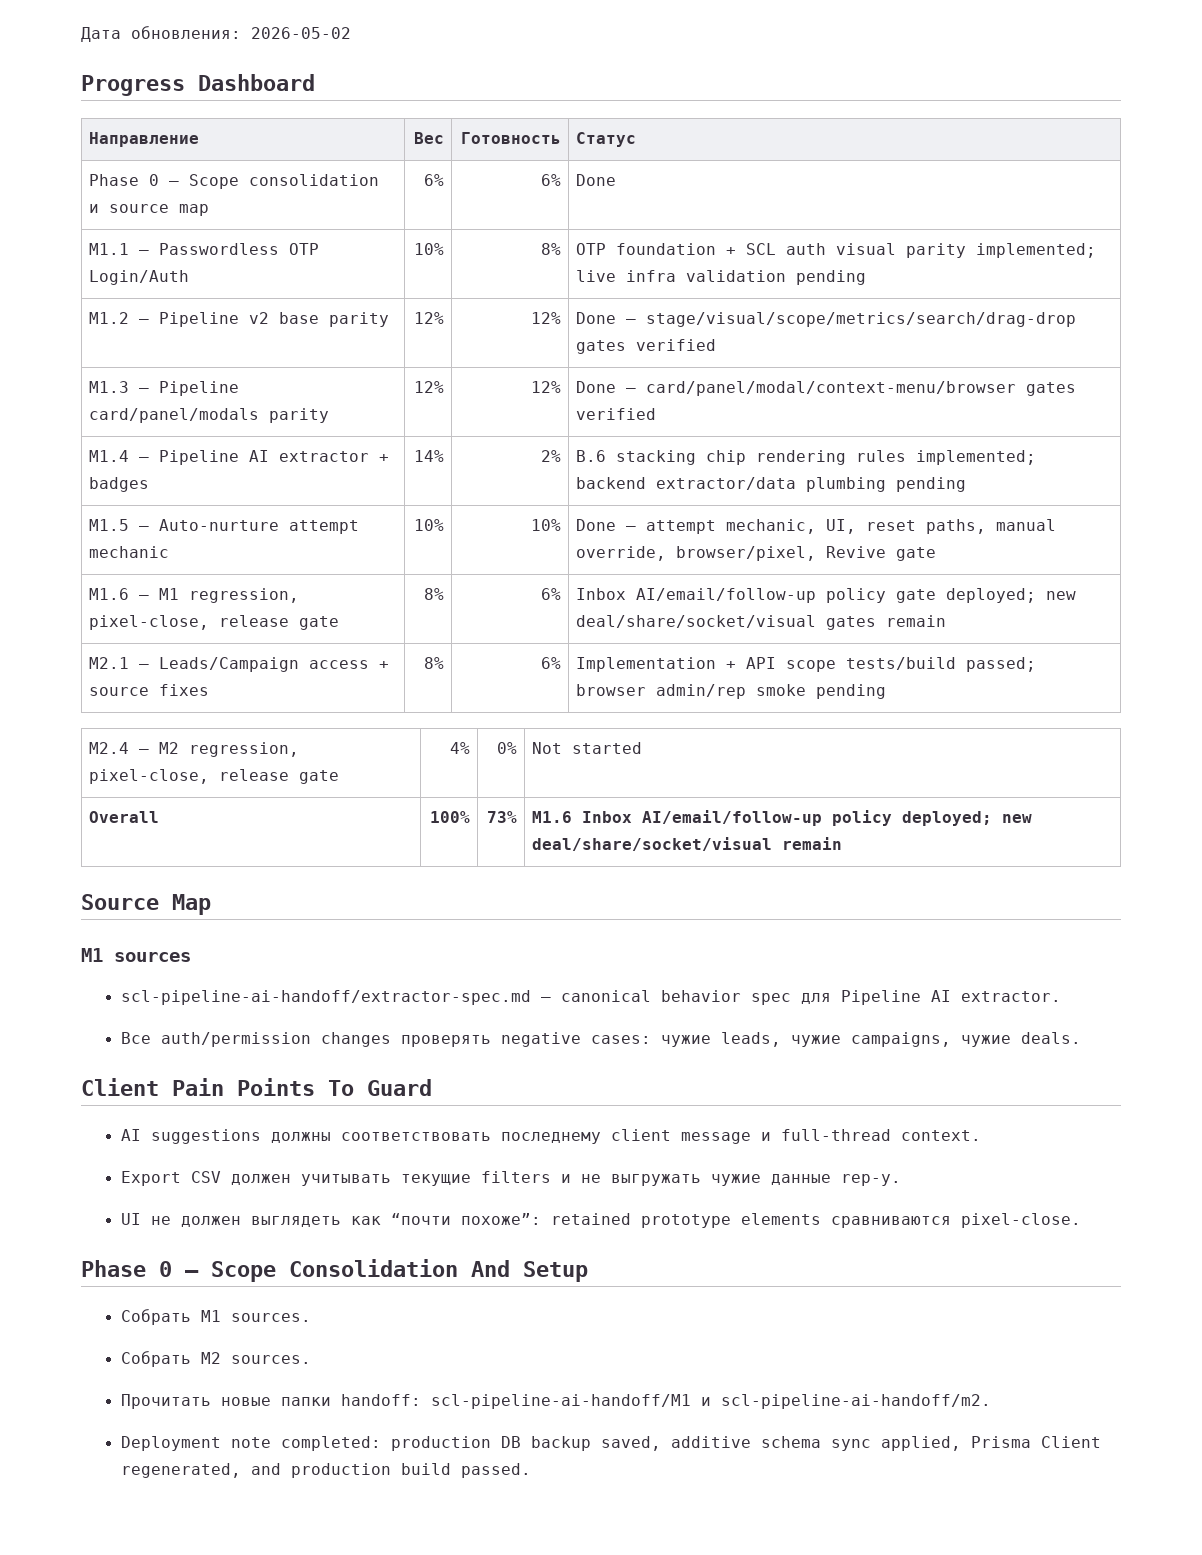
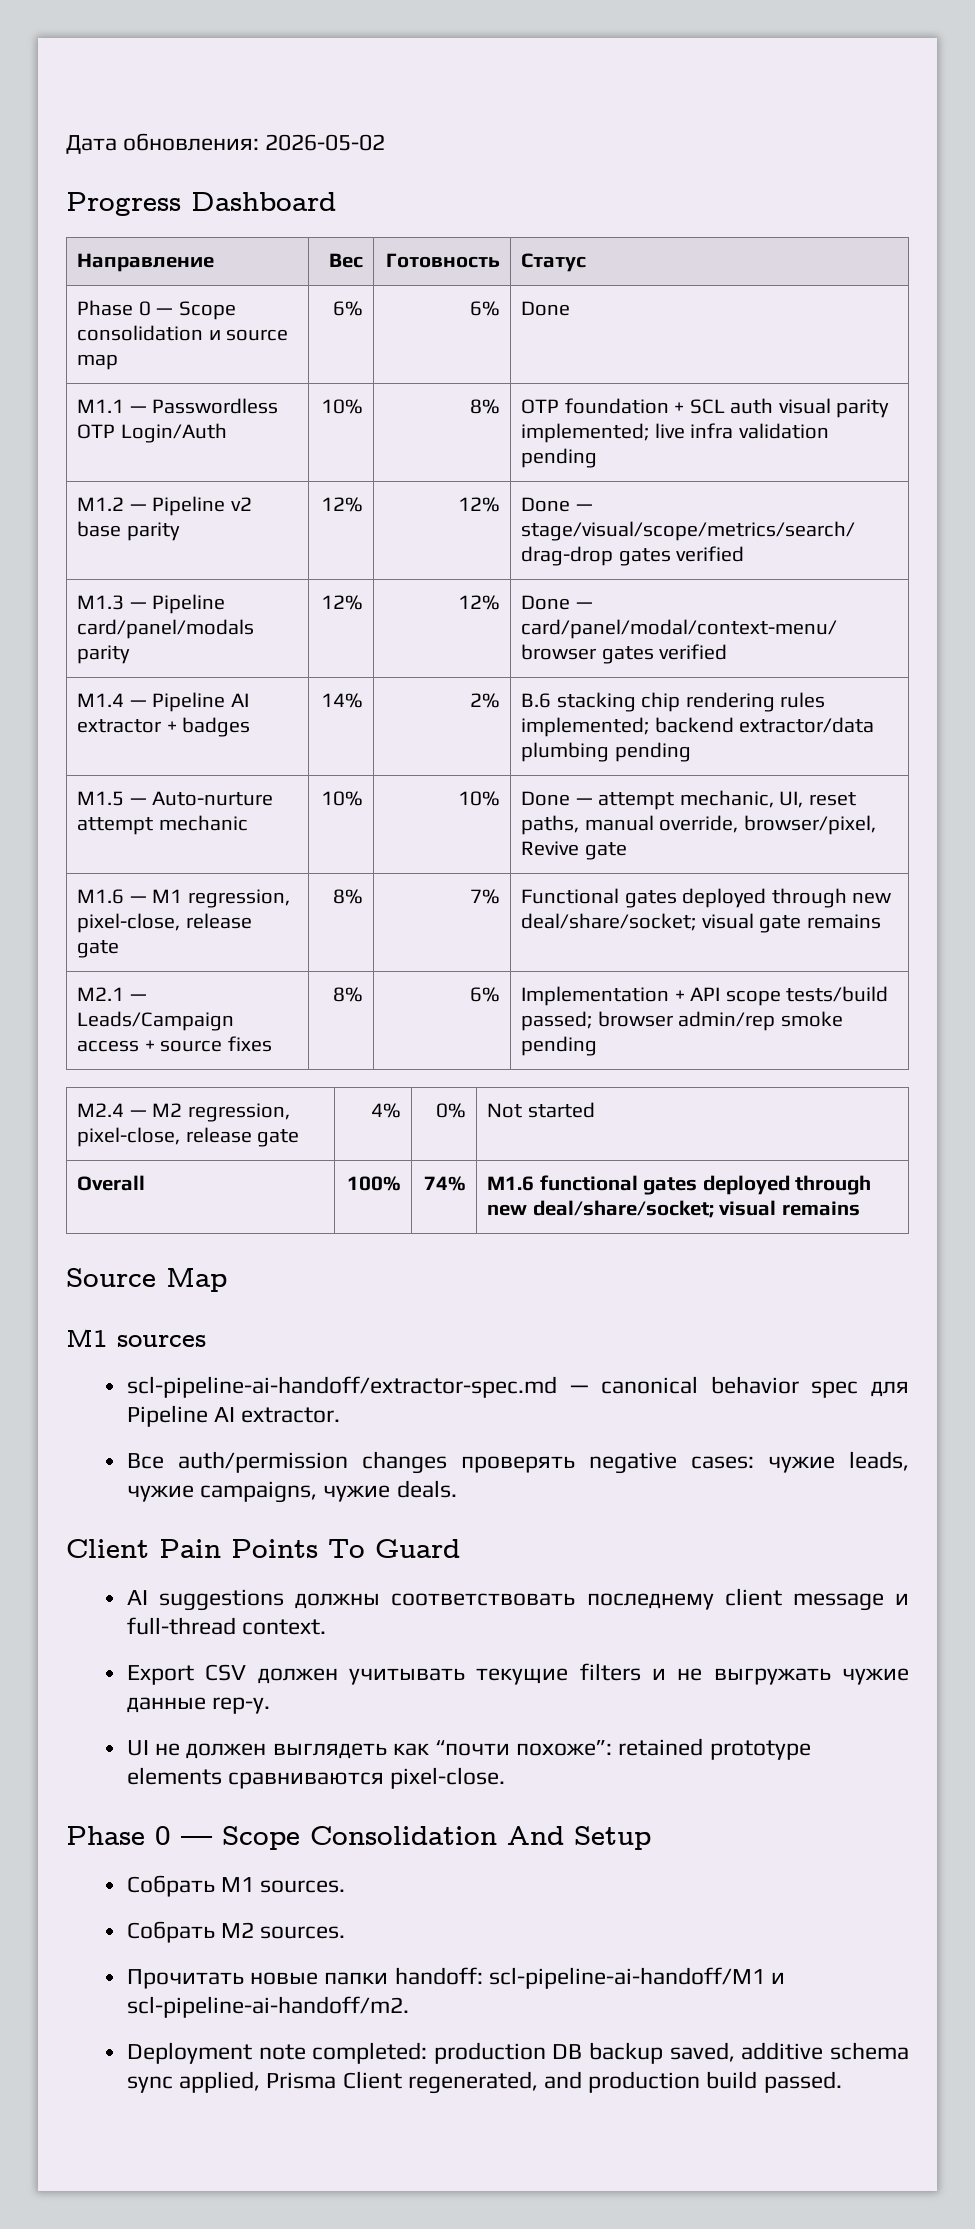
- M1.6 — M1 regression, pixel-close, release gate | 8% | 6% | Inbox AI/email/follow-up policy gate deployed; new deal/share/socket/visual gates remain
+ M1.6 — M1 regression, pixel-close, release gate | 8% | 7% | Functional gates deployed through new deal/share/socket; visual gate remains
- Overall | 100% | 73% | M1.6 Inbox AI/email/follow-up policy deployed; new deal/share/socket/visual remain
+ Overall | 100% | 74% | M1.6 functional gates deployed through new deal/share/socket; visual remains

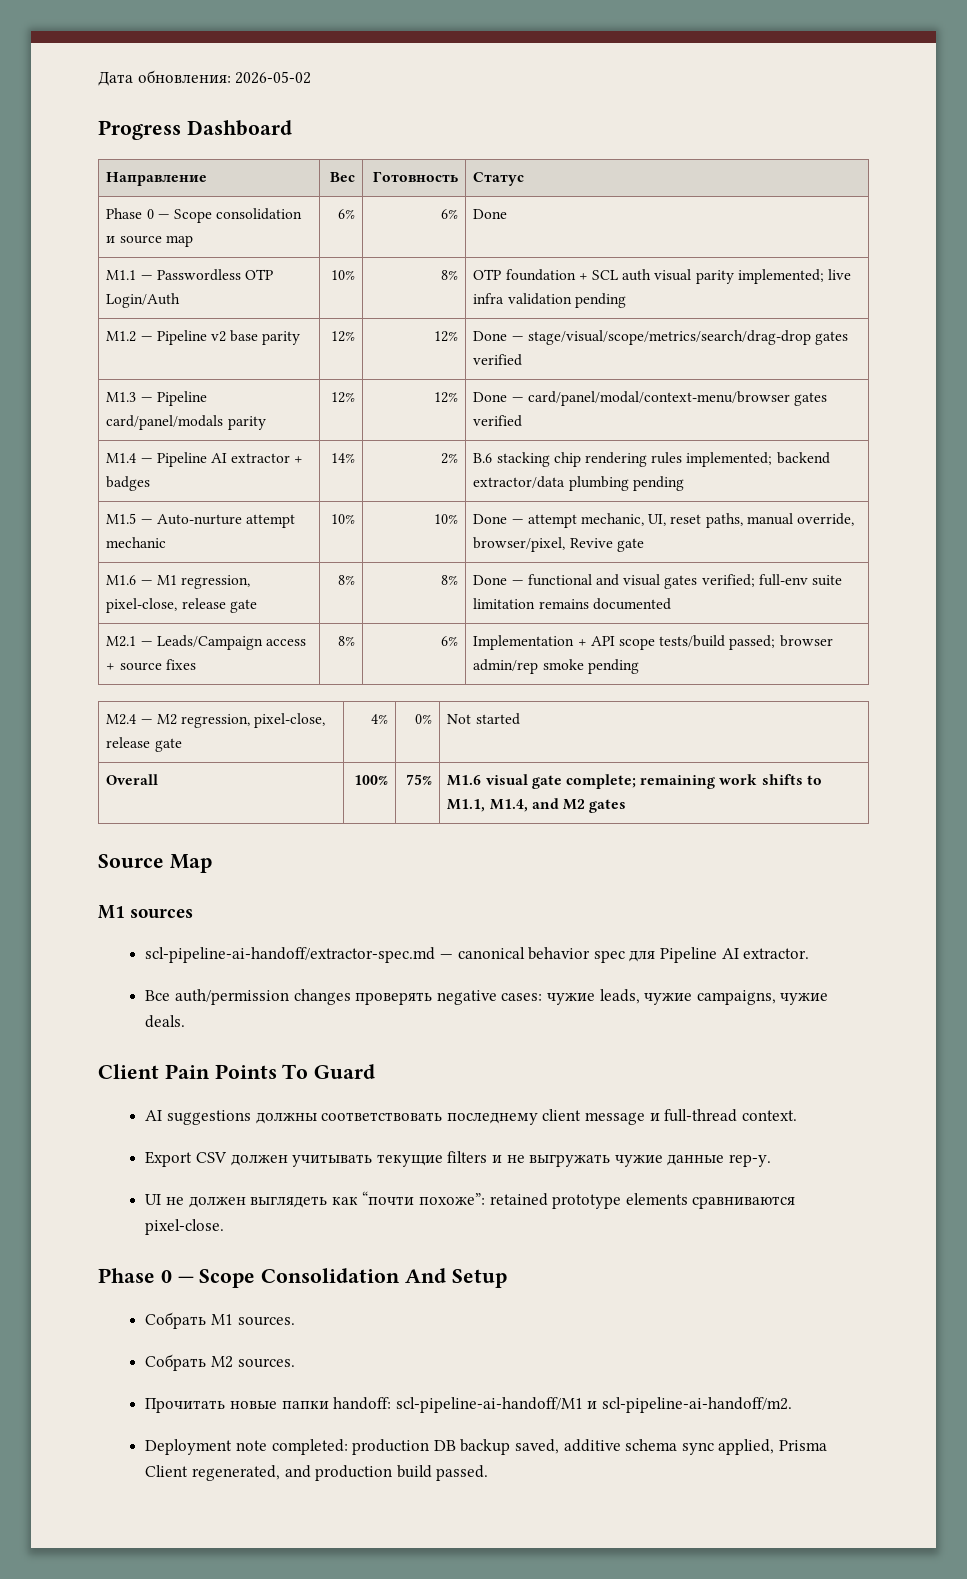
- M1.6 — M1 regression, pixel-close, release gate | 8% | 7% | Functional gates deployed through new deal/share/socket; visual gate remains
+ M1.6 — M1 regression, pixel-close, release gate | 8% | 8% | Done — functional and visual gates verified; full-env suite limitation remains documented
- Overall | 100% | 74% | M1.6 functional gates deployed through new deal/share/socket; visual remains
+ Overall | 100% | 75% | M1.6 visual gate complete; remaining work shifts to M1.1, M1.4, and M2 gates

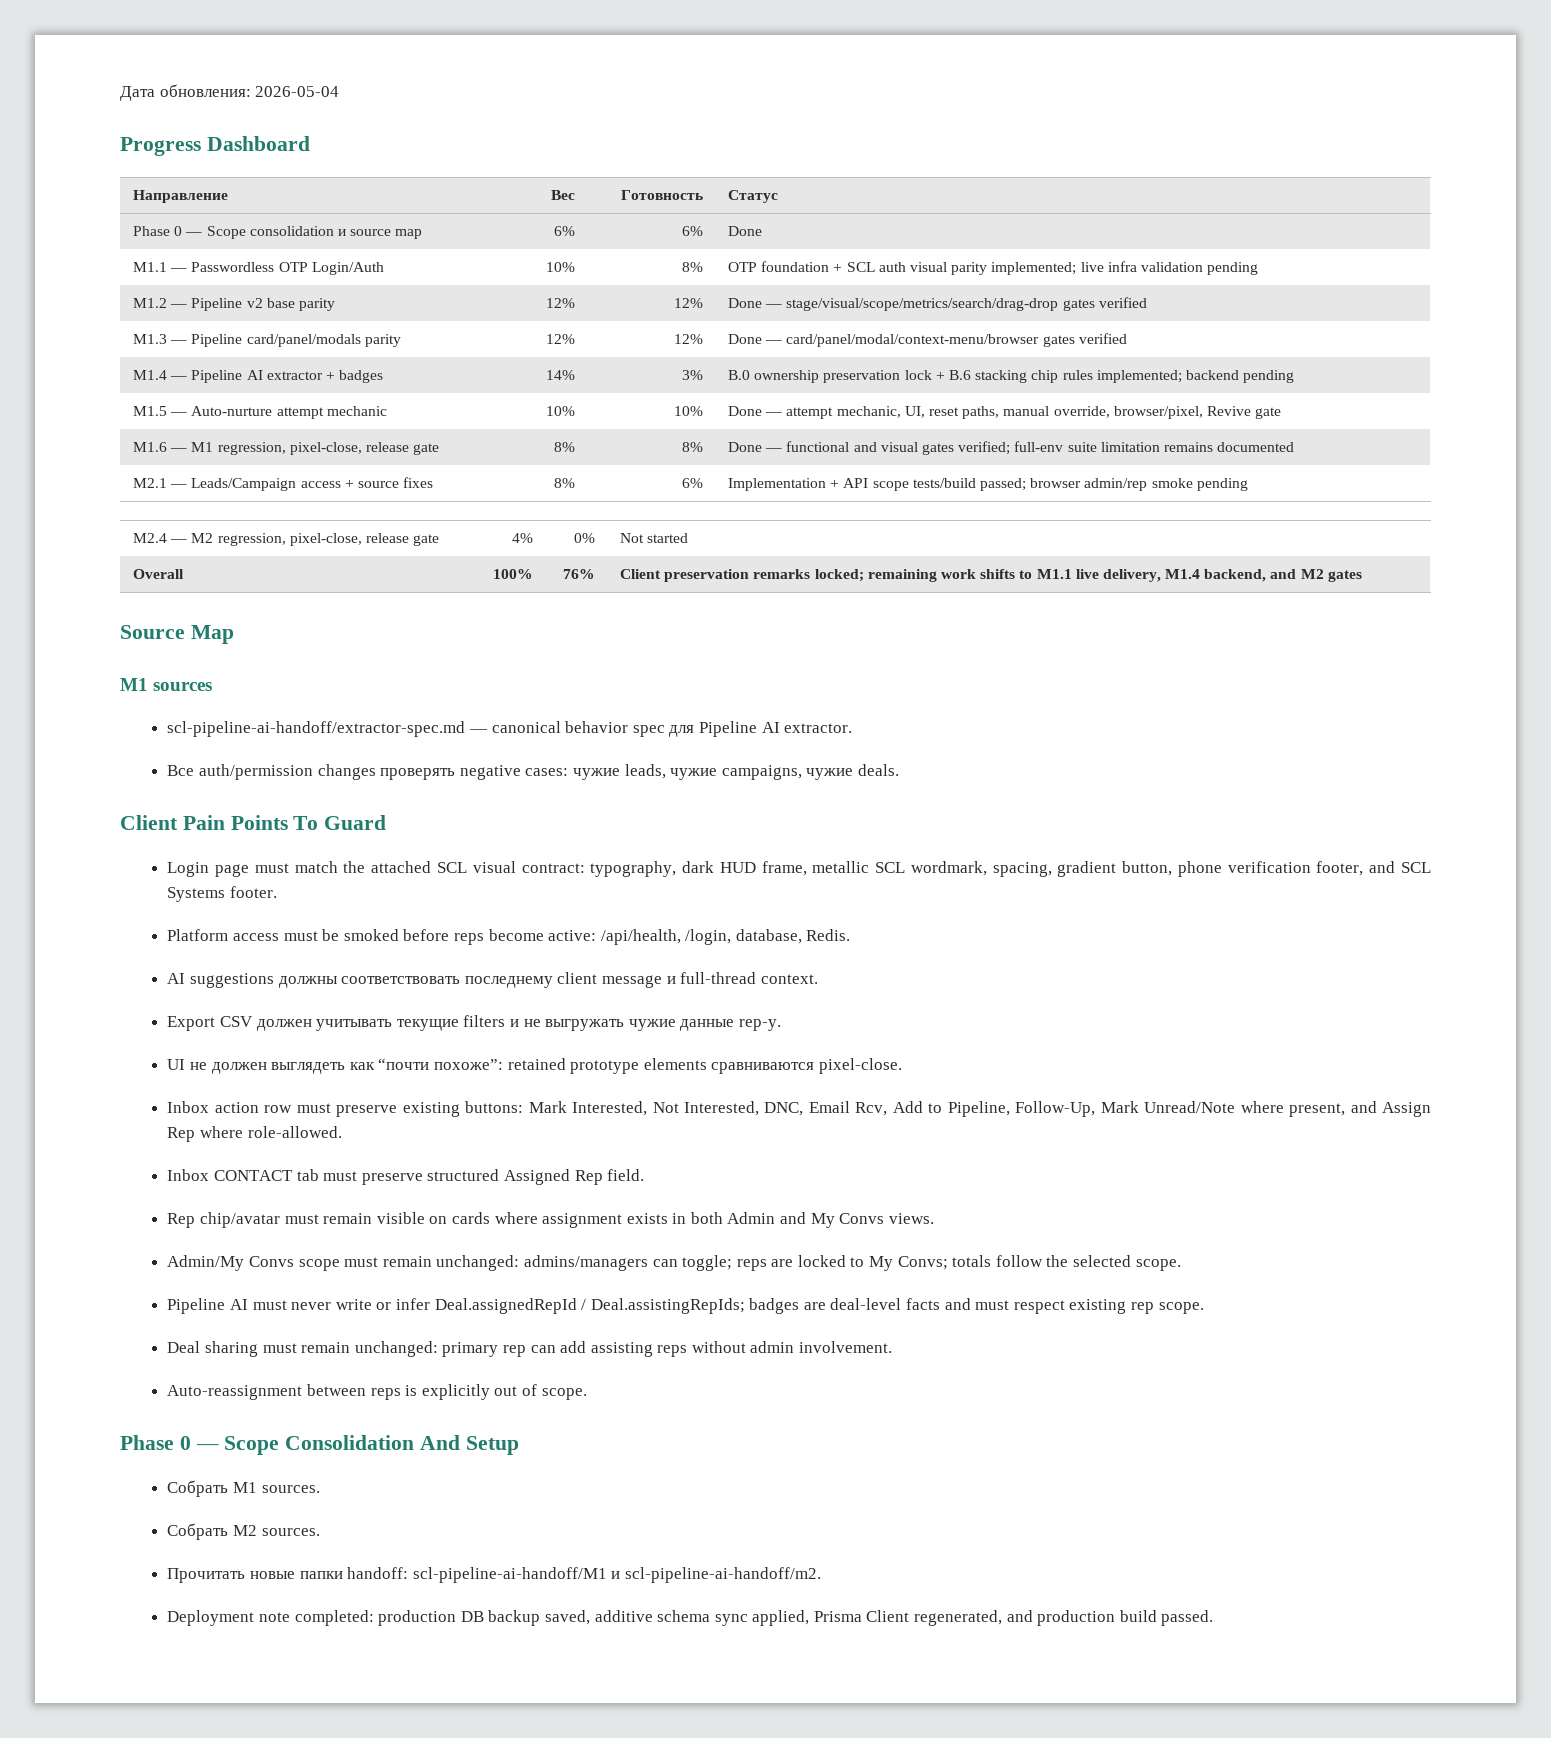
- Дата обновления: 2026-05-02
+ Дата обновления: 2026-05-04
- M1.4 — Pipeline AI extractor + badges | 14% | 2% | B.6 stacking chip rendering rules implemented; backend extractor/data plumbing pending
+ M1.4 — Pipeline AI extractor + badges | 14% | 3% | B.0 ownership preservation lock + B.6 stacking chip rules implemented; backend pending
- Overall | 100% | 75% | M1.6 visual gate complete; remaining work shifts to M1.1, M1.4, and M2 gates
+ Overall | 100% | 76% | Client preservation remarks locked; remaining work shifts to M1.1 live delivery, M1.4 backend, and M2 gates
+ Login page must match the attached SCL visual contract: typography, dark HUD frame, metallic SCL wordmark, spacing, gradient button, phone verification footer, and SCL Systems footer.
+ Platform access must be smoked before reps become active: /api/health, /login, database, Redis.
+ Inbox action row must preserve existing buttons: Mark Interested, Not Interested, DNC, Email Rcv, Add to Pipeline, Follow-Up, Mark Unread/Note where present, and Assign Rep where role-allowed.
+ Inbox CONTACT tab must preserve structured Assigned Rep field.
+ Rep chip/avatar must remain visible on cards where assignment exists in both Admin and My Convs views.
+ Admin/My Convs scope must remain unchanged: admins/managers can toggle; reps are locked to My Convs; totals follow the selected scope.
+ Pipeline AI must never write or infer Deal.assignedRepId / Deal.assistingRepIds; badges are deal-level facts and must respect existing rep scope.
+ Deal sharing must remain unchanged: primary rep can add assisting reps without admin involvement.
+ Auto-reassignment between reps is explicitly out of scope.

